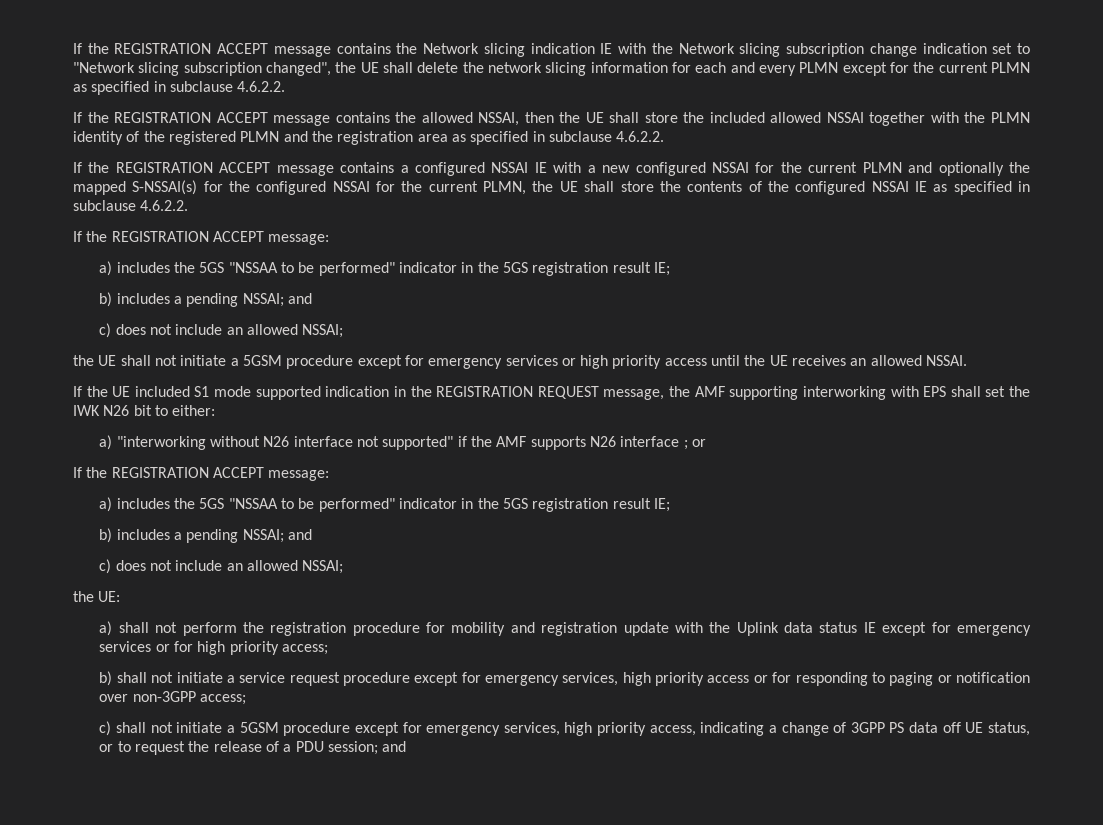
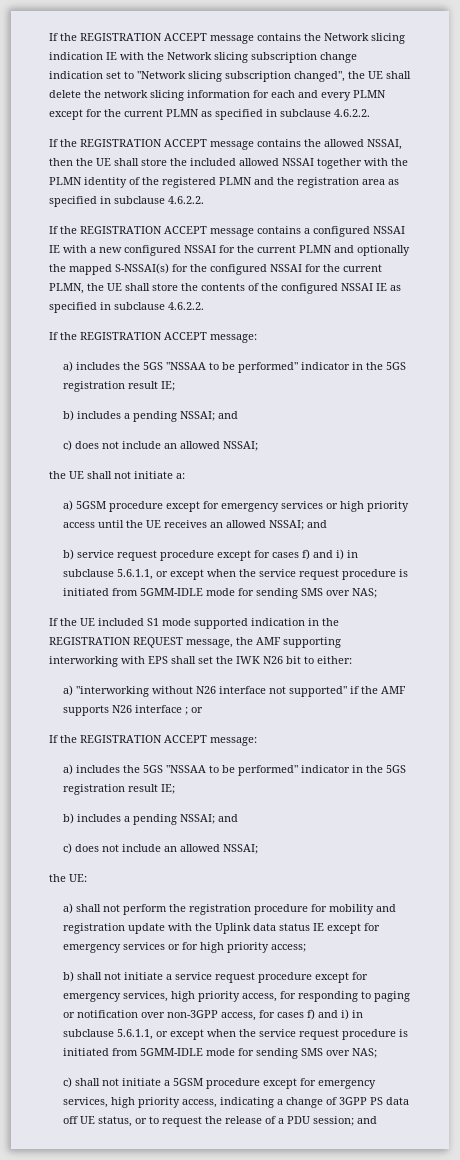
- the UE shall not initiate a 5GSM procedure except for emergency services or high priority access until the UE receives an allowed NSSAI.
+ the UE shall not initiate a:
+ a) 5GSM procedure except for emergency services or high priority access until the UE receives an allowed NSSAI; and
+ b) service request procedure except for cases f) and i) in subclause 5.6.1.1, or except when the service request procedure is initiated from 5GMM-IDLE mode for sending SMS over NAS;
- b) shall not initiate a service request procedure except for emergency services, high priority access or for responding to paging or notification over non-3GPP access;
+ b) shall not initiate a service request procedure except for emergency services, high priority access, for responding to paging or notification over non-3GPP access, for cases f) and i) in subclause 5.6.1.1, or except when the service request procedure is initiated from 5GMM-IDLE mode for sending SMS over NAS;

